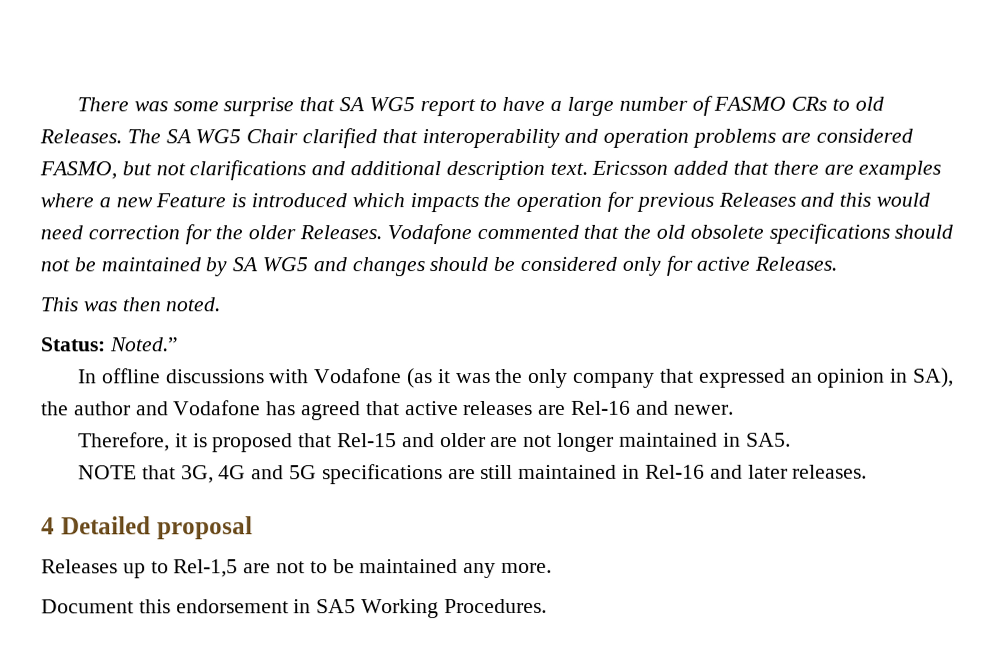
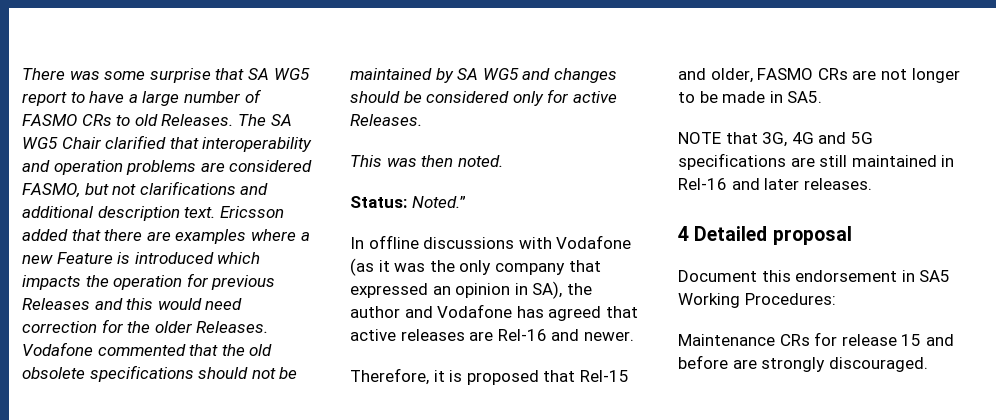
- Therefore, it is proposed that Rel-15 and older are not longer maintained in SA5.
+ Therefore, it is proposed that Rel-15 and older, FASMO CRs are not longer to be made in SA5.
- Releases up to Rel-1,5 are not to be maintained any more.
- Document this endorsement in SA5 Working Procedures.
+ Document this endorsement in SA5 Working Procedures:
+ Maintenance CRs for release 15 and before are strongly discouraged.

